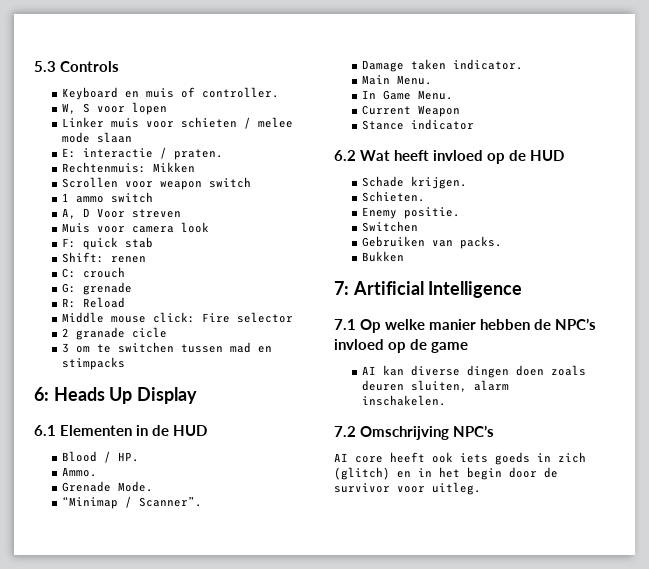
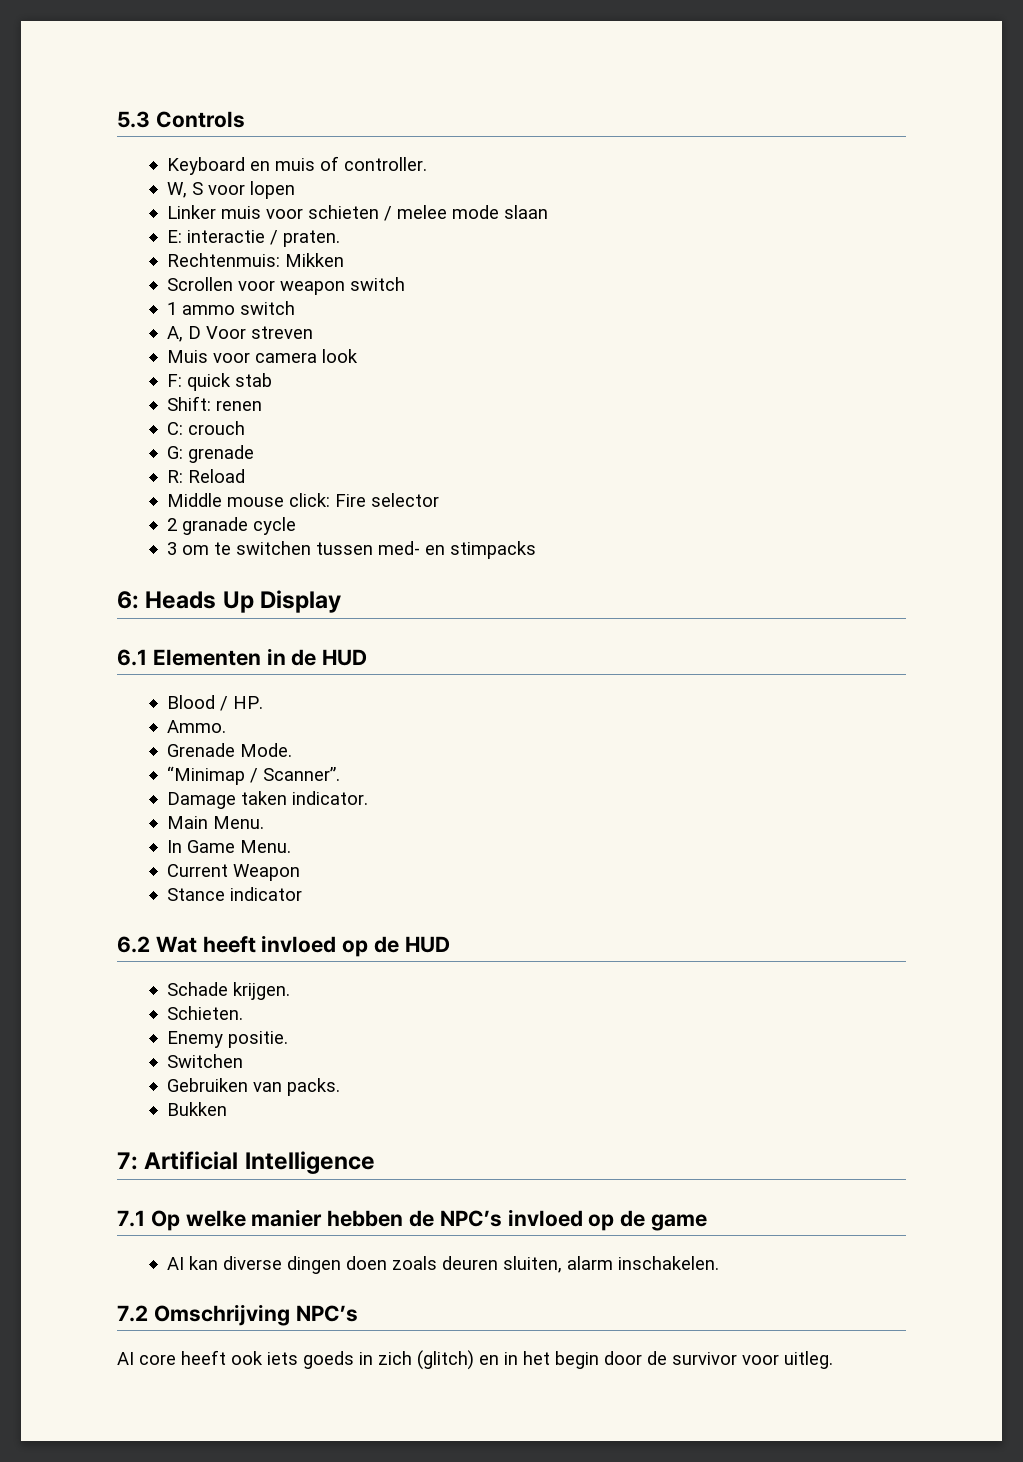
- 2 granade cicle
+ 2 granade cycle
- 3 om te switchen tussen mad en stimpacks
+ 3 om te switchen tussen med- en stimpacks

